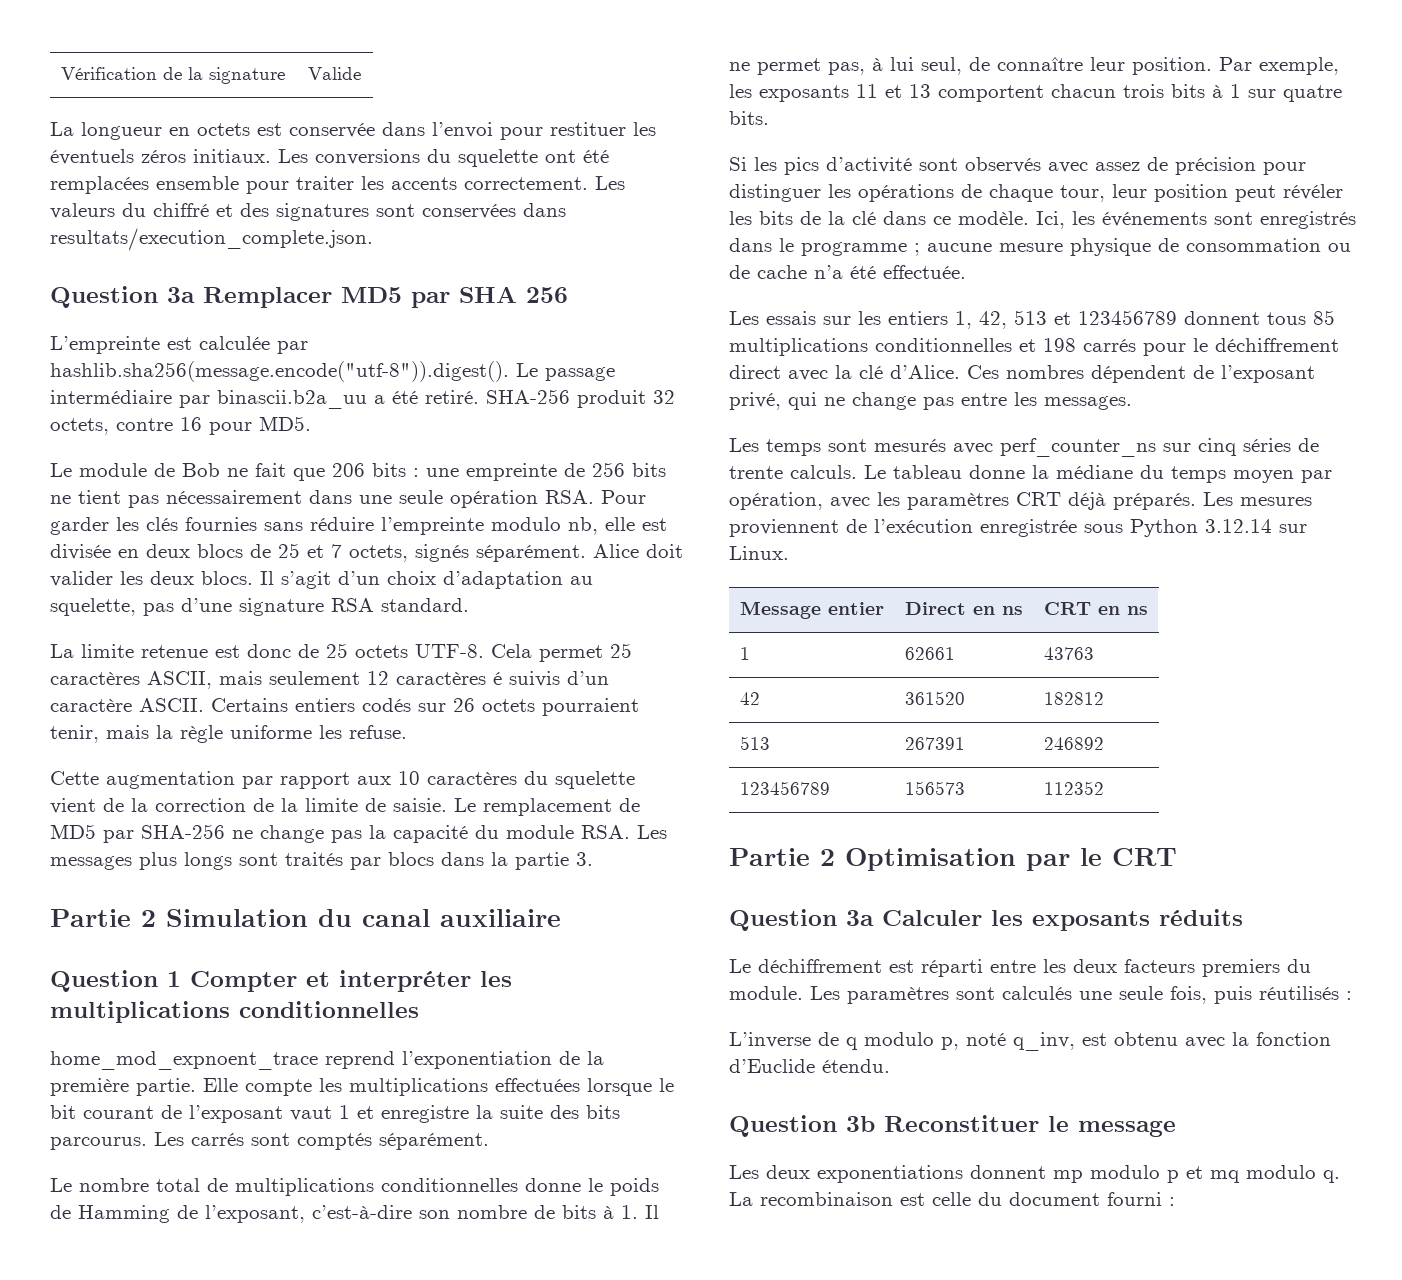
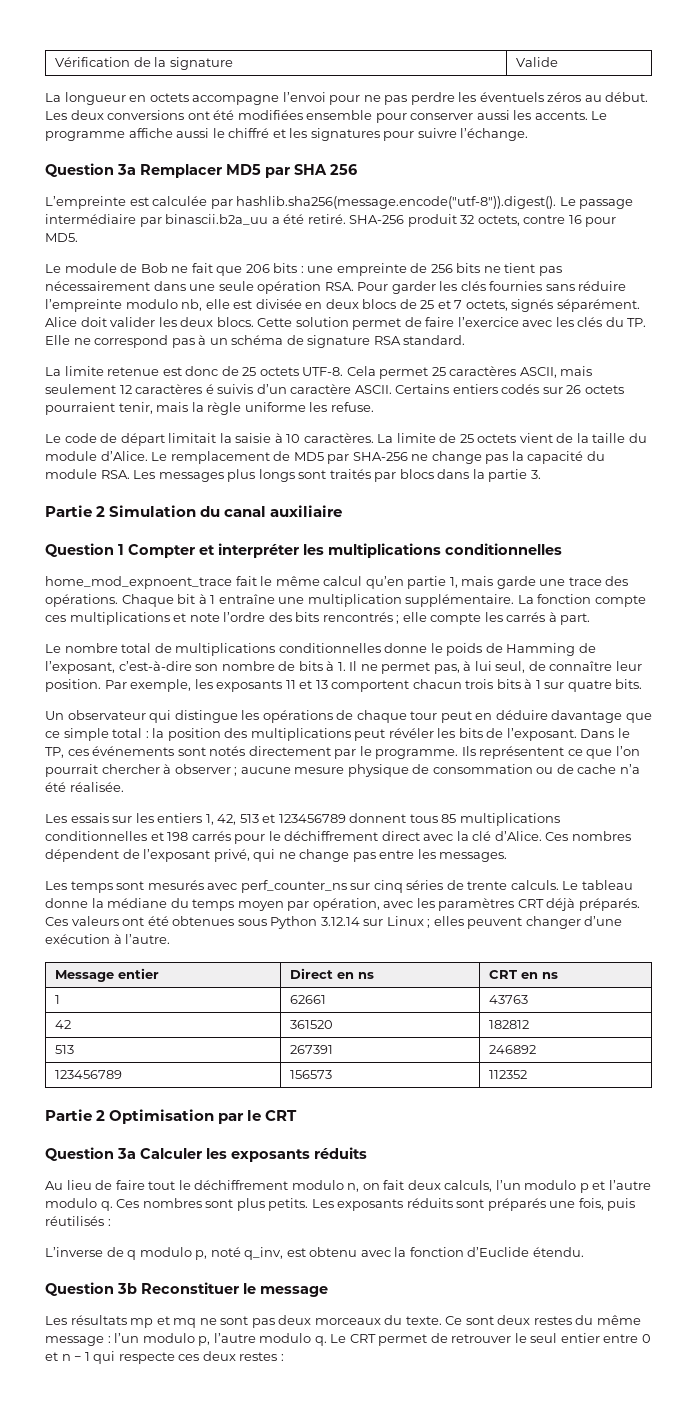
- La longueur en octets est conservée dans l’envoi pour restituer les éventuels zéros initiaux. Les conversions du squelette ont été remplacées ensemble pour traiter les accents correctement. Les valeurs du chiffré et des signatures sont conservées dans resultats/execution_complete.json.
+ La longueur en octets accompagne l’envoi pour ne pas perdre les éventuels zéros au début. Les deux conversions ont été modifiées ensemble pour conserver aussi les accents. Le programme affiche aussi le chiffré et les signatures pour suivre l’échange.
- Il s’agit d’un choix d’adaptation au squelette, pas d’une signature RSA standard.
+ Cette solution permet de faire l’exercice avec les clés du TP. Elle ne correspond pas à un schéma de signature RSA standard.
- Cette augmentation par rapport aux 10 caractères du squelette vient de la correction de la limite de saisie.
+ Le code de départ limitait la saisie à 10 caractères. La limite de 25 octets vient de la taille du module d’Alice.
- home_mod_expnoent_trace reprend l’exponentiation de la première partie. Elle compte les multiplications effectuées lorsque le bit courant de l’exposant vaut 1 et enregistre la suite des bits parcourus. Les carrés sont comptés séparément.
+ home_mod_expnoent_trace fait le même calcul qu’en partie 1, mais garde une trace des opérations. Chaque bit à 1 entraîne une multiplication supplémentaire. La fonction compte ces multiplications et note l’ordre des bits rencontrés ; elle compte les carrés à part.
- Si les pics d’activité sont observés avec assez de précision pour distinguer les opérations de chaque tour, leur position peut révéler les bits de la clé dans ce modèle. Ici, les événements sont enregistrés dans le programme ; aucune mesure physique de consommation ou de cache n’a été effectuée.
+ Un observateur qui distingue les opérations de chaque tour peut en déduire davantage que ce simple total : la position des multiplications peut révéler les bits de l’exposant. Dans le TP, ces événements sont notés directement par le programme. Ils représentent ce que l’on pourrait chercher à observer ; aucune mesure physique de consommation ou de cache n’a été réalisée.
- Les mesures proviennent de l’exécution enregistrée sous Python 3.12.14 sur Linux.
+ Ces valeurs ont été obtenues sous Python 3.12.14 sur Linux ; elles peuvent changer d’une exécution à l’autre.
- Le déchiffrement est réparti entre les deux facteurs premiers du module. Les paramètres sont calculés une seule fois, puis réutilisés :
+ Au lieu de faire tout le déchiffrement modulo n, on fait deux calculs, l’un modulo p et l’autre modulo q. Ces nombres sont plus petits. Les exposants réduits sont préparés une fois, puis réutilisés :
- Les deux exponentiations donnent mp modulo p et mq modulo q. La recombinaison est celle du document fourni :
+ Les résultats mp et mq ne sont pas deux morceaux du texte. Ce sont deux restes du même message : l’un modulo p, l’autre modulo q. Le CRT permet de retrouver le seul entier entre 0 et n − 1 qui respecte ces deux restes :

